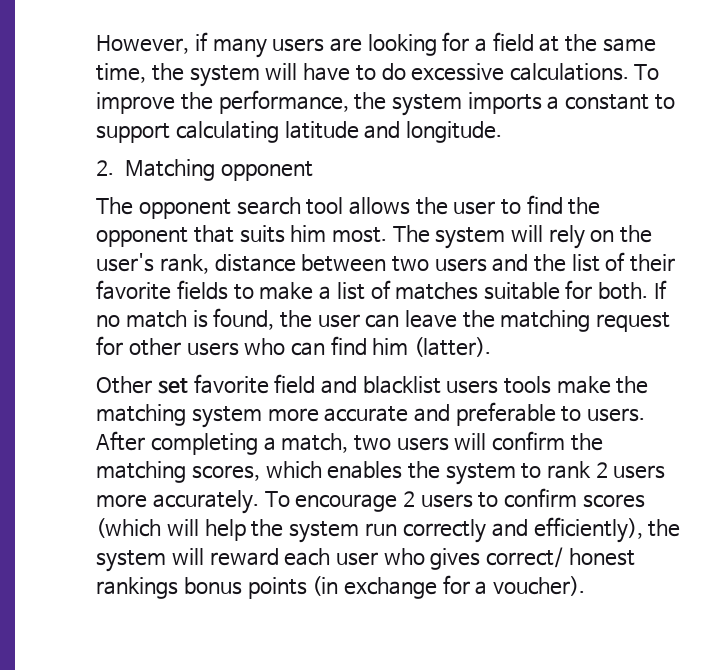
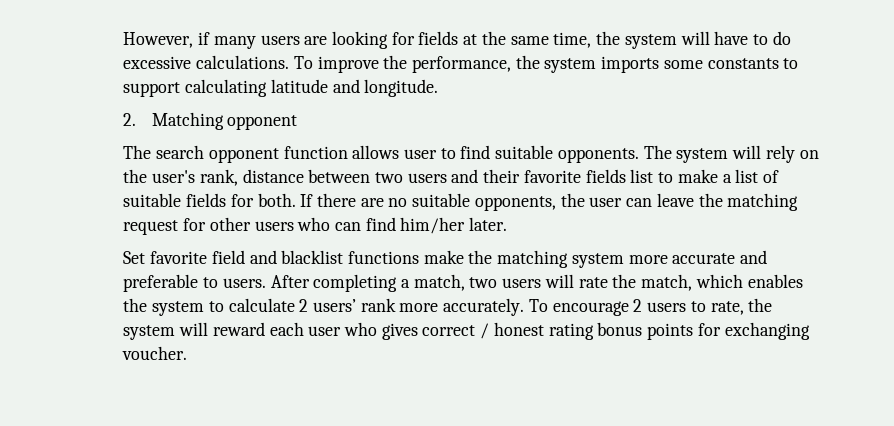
- However, if many users are looking for a field at the same time, the system will have to do excessive calculations.
+ However, if many users are looking for fields at the same time, the system will have to do excessive calculations.
- To improve the performance, the system imports a constant to support calculating latitude and longitude.
+ To improve the performance, the system imports some constants to support calculating latitude and longitude.
- The opponent search tool allows the user to find the opponent that suits him most.
+ The search opponent function allows user to find suitable opponents.
- The system will rely on the user's rank, distance between two users and the list of their favorite fields to make a list of matches suitable for both.
+ The system will rely on the user's rank, distance between two users and their favorite fields list to make a list of suitable fields for both.
- If no match is found, the user can leave the matching request for other users who can find him (latter).
- Other set favorite field and blacklist users tools make the matching system more accurate and preferable to users.
+ If there are no suitable opponents, the user can leave the matching request for other users who can find him/her later.
+ Set favorite field and blacklist functions make the matching system more accurate and preferable to users.
- After completing a match, two users will confirm the matching scores, which enables the system to rank 2 users more accurately.
+ After completing a match, two users will rate the match, which enables the system to calculate 2 users’ rank more accurately.
- To encourage 2 users to confirm scores (which will help the system run correctly and efficiently), the system will reward each user who gives correct/ honest rankings bonus points (in exchange for a voucher).
+ To encourage 2 users to rate, the system will reward each user who gives correct / honest rating bonus points for exchanging voucher.

